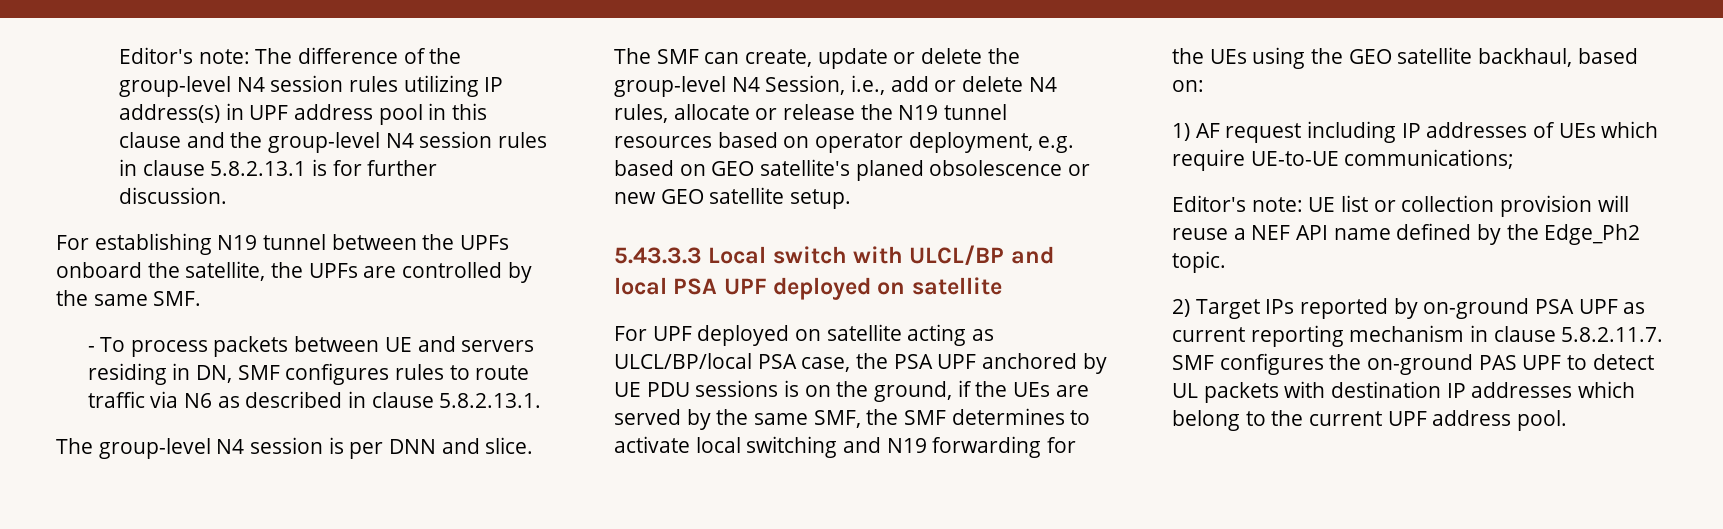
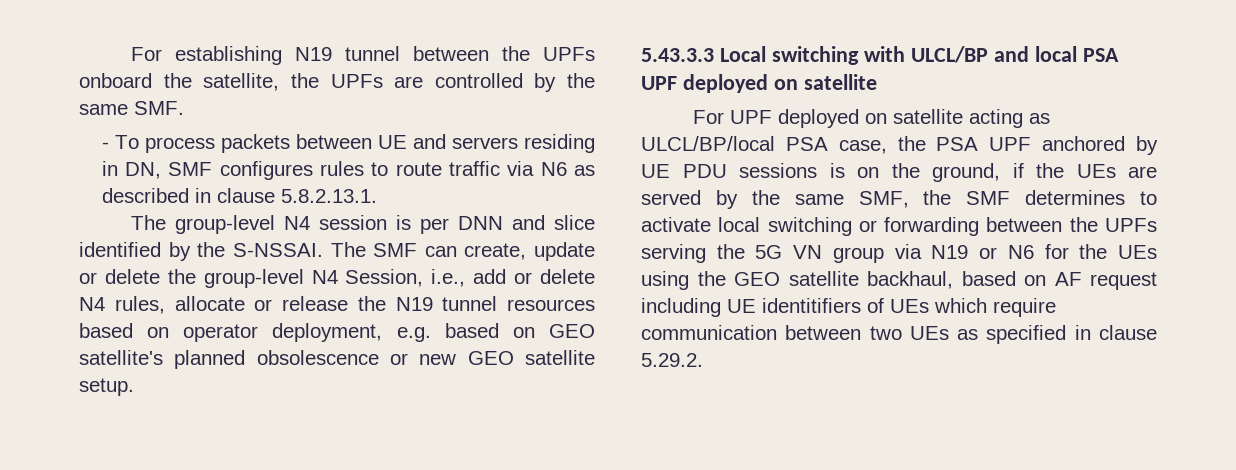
- Editor's note: The difference of the group-level N4 session rules utilizing IP address(s) in UPF address pool in this clause and the group-level N4 session rules in clause 5.8.2.13.1 is for further discussion.
- The group-level N4 session is per DNN and slice.
+ The group-level N4 session is per DNN and slice identified by the S-NSSAI.
- The SMF can create, update or delete the group-level N4 Session, i.e., add or delete N4 rules, allocate or release the N19 tunnel resources based on operator deployment, e.g. based on GEO satellite's planed obsolescence or new GEO satellite setup.
+ The SMF can create, update or delete the group-level N4 Session, i.e., add or delete N4 rules, allocate or release the N19 tunnel resources based on operator deployment, e.g. based on GEO satellite's planned obsolescence or new GEO satellite setup.
- 5.43.3.3 Local switch with ULCL/BP and local PSA UPF deployed on satellite
+ 5.43.3.3 Local switching with ULCL/BP and local PSA UPF deployed on satellite
- For UPF deployed on satellite acting as ULCL/BP/local PSA case, the PSA UPF anchored by UE PDU sessions is on the ground, if the UEs are served by the same SMF, the SMF determines to activate local switching and N19 forwarding for the UEs using the GEO satellite backhaul, based on:
- 1) AF request including IP addresses of UEs which require UE-to-UE communications;
- Editor's note: UE list or collection provision will reuse a NEF API name defined by the Edge_Ph2 topic.
- 2) Target IPs reported by on-ground PSA UPF as current reporting mechanism in clause 5.8.2.11.7. SMF configures the on-ground PAS UPF to detect UL packets with destination IP addresses which belong to the current UPF address pool.
+ For UPF deployed on satellite acting as ULCL/BP/local PSA case, the PSA UPF anchored by UE PDU sessions is on the ground, if the UEs are served by the same SMF, the SMF determines to activate local switching or forwarding between the UPFs serving the 5G VN group via N19 or N6 for the UEs using the GEO satellite backhaul, based on AF request including UE identitifiers of UEs which require communication between two UEs as specified in clause 5.29.2.

